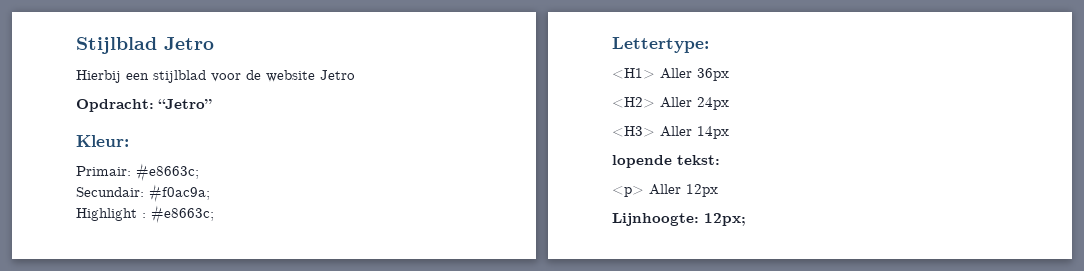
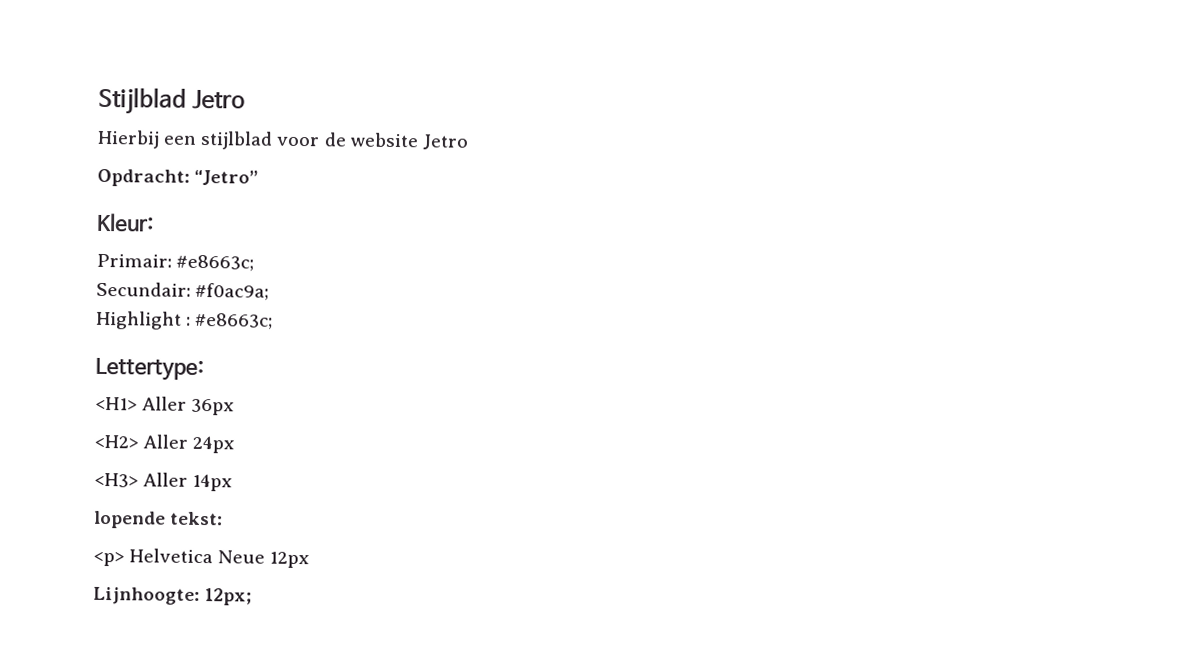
- <p> Aller 12px
+ <p> Helvetica Neue 12px

